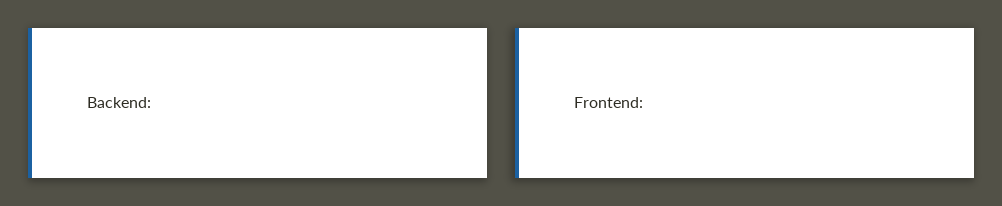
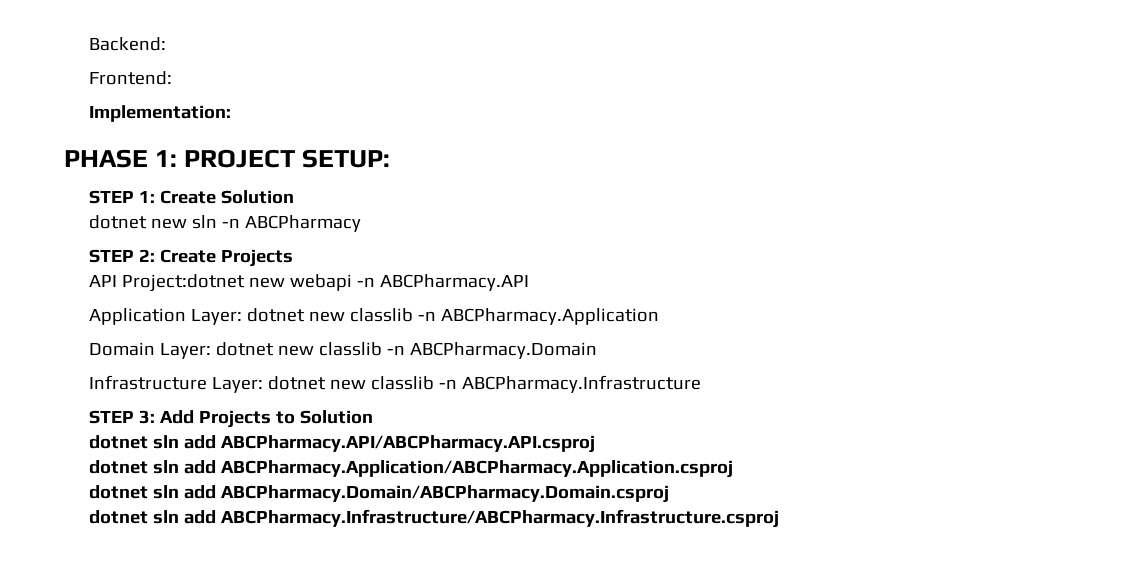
+ Implementation:
+ PHASE 1: PROJECT SETUP:
+ STEP 1: Create Solution
+ dotnet new sln -n ABCPharmacy
+ STEP 2: Create Projects
+ API Project:dotnet new webapi -n ABCPharmacy.API
+ Application Layer: dotnet new classlib -n ABCPharmacy.Application
+ Domain Layer: dotnet new classlib -n ABCPharmacy.Domain
+ Infrastructure Layer: dotnet new classlib -n ABCPharmacy.Infrastructure
+ STEP 3: Add Projects to Solution
+ dotnet sln add ABCPharmacy.API/ABCPharmacy.API.csproj
+ dotnet sln add ABCPharmacy.Application/ABCPharmacy.Application.csproj
+ dotnet sln add ABCPharmacy.Domain/ABCPharmacy.Domain.csproj
+ dotnet sln add ABCPharmacy.Infrastructure/ABCPharmacy.Infrastructure.csproj

